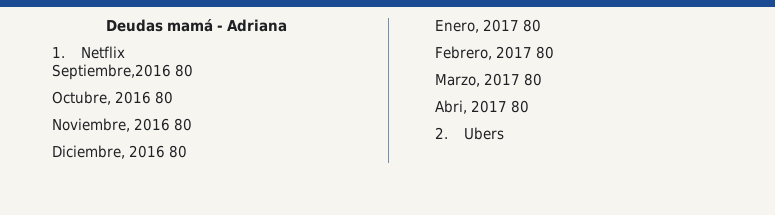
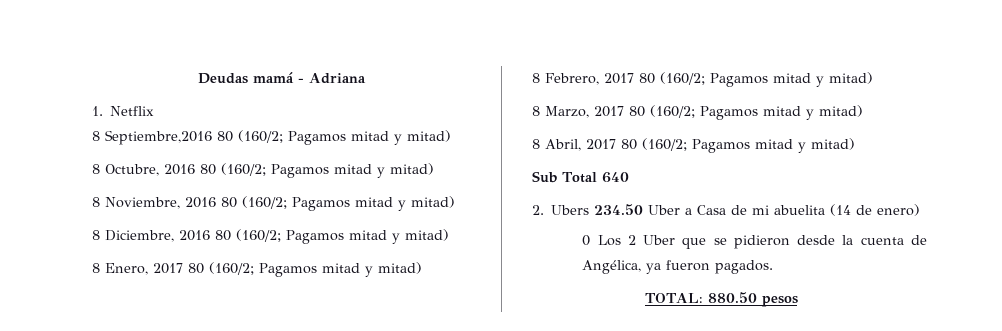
- Septiembre,2016 80
- Octubre, 2016 80
- Noviembre, 2016 80
- Diciembre, 2016 80
- Enero, 2017 80
- Febrero, 2017 80
- Marzo, 2017 80
- Abri, 2017 80
- 2. Ubers
+ 8 Septiembre,2016 80 (160/2; Pagamos mitad y mitad)
+ 8 Octubre, 2016 80 (160/2; Pagamos mitad y mitad)
+ 8 Noviembre, 2016 80 (160/2; Pagamos mitad y mitad)
+ 8 Diciembre, 2016 80 (160/2; Pagamos mitad y mitad)
+ 8 Enero, 2017 80 (160/2; Pagamos mitad y mitad)
+ 8 Febrero, 2017 80 (160/2; Pagamos mitad y mitad)
+ 8 Marzo, 2017 80 (160/2; Pagamos mitad y mitad)
+ 8 Abril, 2017 80 (160/2; Pagamos mitad y mitad)
+ Sub Total 640
+ 2. Ubers 234.50 Uber a Casa de mi abuelita (14 de enero)
+ 0 Los 2 Uber que se pidieron desde la cuenta de Angélica, ya fueron pagados.
+ TOTAL: 880.50 pesos

